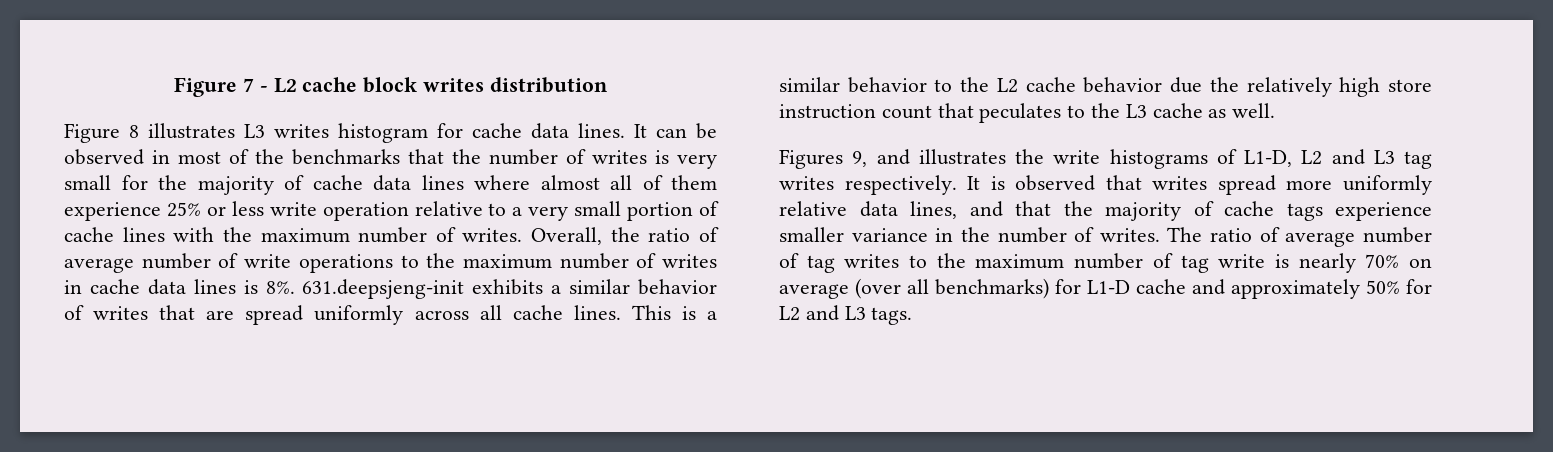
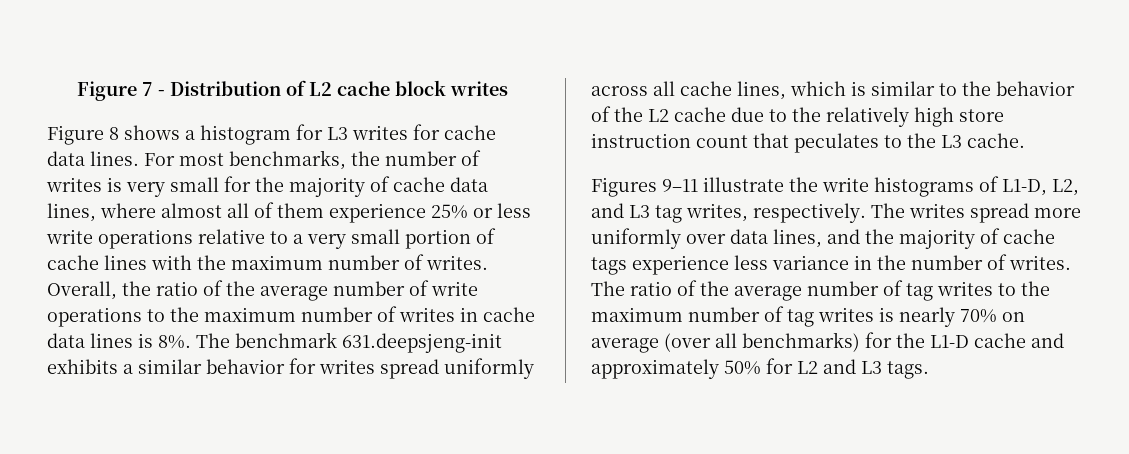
- Figure 7 - L2 cache block writes distribution
+ Figure 7 - Distribution of L2 cache block writes
- Figure 8 illustrates L3 writes histogram for cache data lines.
+ Figure 8 shows a histogram for L3 writes for cache data lines.
- It can be observed in most of the benchmarks that the number of writes is very small for the majority of cache data lines where almost all of them experience 25% or less write operation relative to a very small portion of cache lines with the maximum number of writes.
+ For most benchmarks, the number of writes is very small for the majority of cache data lines, where almost all of them experience 25% or less write operations relative to a very small portion of cache lines with the maximum number of writes.
- Overall, the ratio of average number of write operations to the maximum number of writes in cache data lines is 8%.
+ Overall, the ratio of the average number of write operations to the maximum number of writes in cache data lines is 8%.
- 631.deepsjeng-init exhibits a similar behavior of writes that are spread uniformly across all cache lines. This is a similar behavior to the L2 cache behavior due the relatively high store instruction count that peculates to the L3 cache as well.
- Figures 9, and illustrates the write histograms of L1-D, L2 and L3 tag writes respectively. It is observed that writes spread more uniformly relative data lines, and that the majority of cache tags experience smaller variance in the number of writes.
+ The benchmark 631.deepsjeng-init exhibits a similar behavior for writes spread uniformly across all cache lines, which is similar to the behavior of the L2 cache due to the relatively high store instruction count that peculates to the L3 cache.
+ Figures 9–11 illustrate the write histograms of L1-D, L2, and L3 tag writes, respectively. The writes spread more uniformly over data lines, and the majority of cache tags experience less variance in the number of writes.
- The ratio of average number of tag writes to the maximum number of tag write is nearly 70% on average (over all benchmarks) for L1-D cache and approximately 50% for L2 and L3 tags.
+ The ratio of the average number of tag writes to the maximum number of tag writes is nearly 70% on average (over all benchmarks) for the L1-D cache and approximately 50% for L2 and L3 tags.

